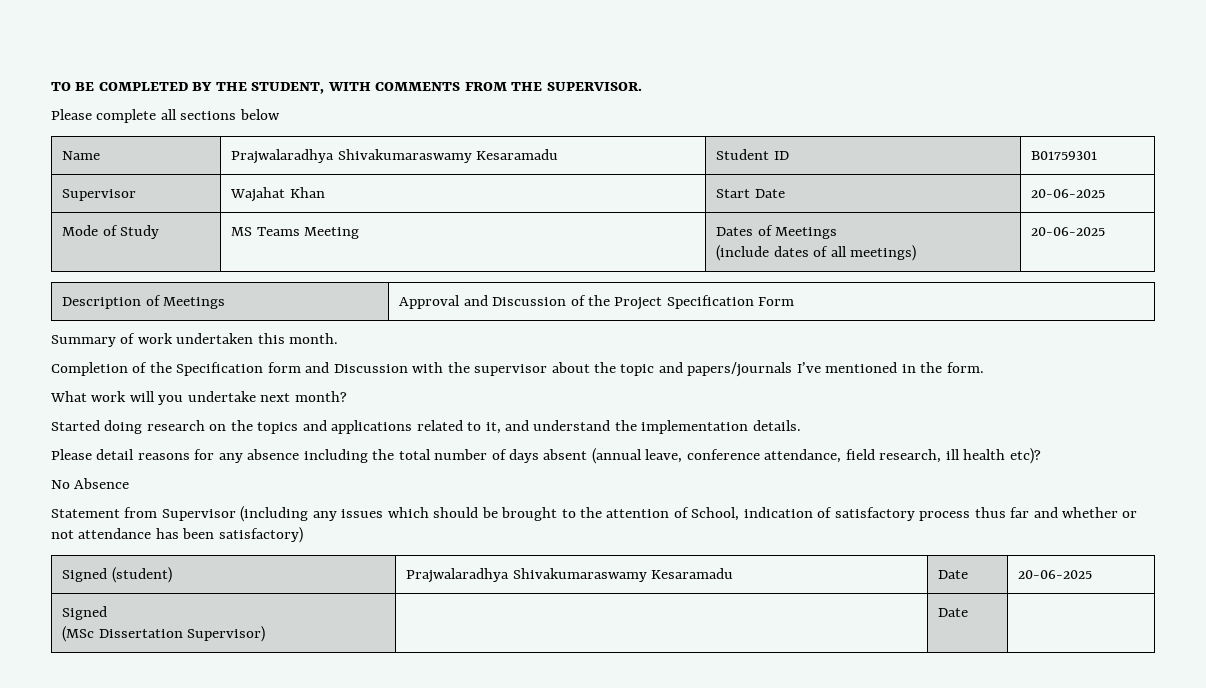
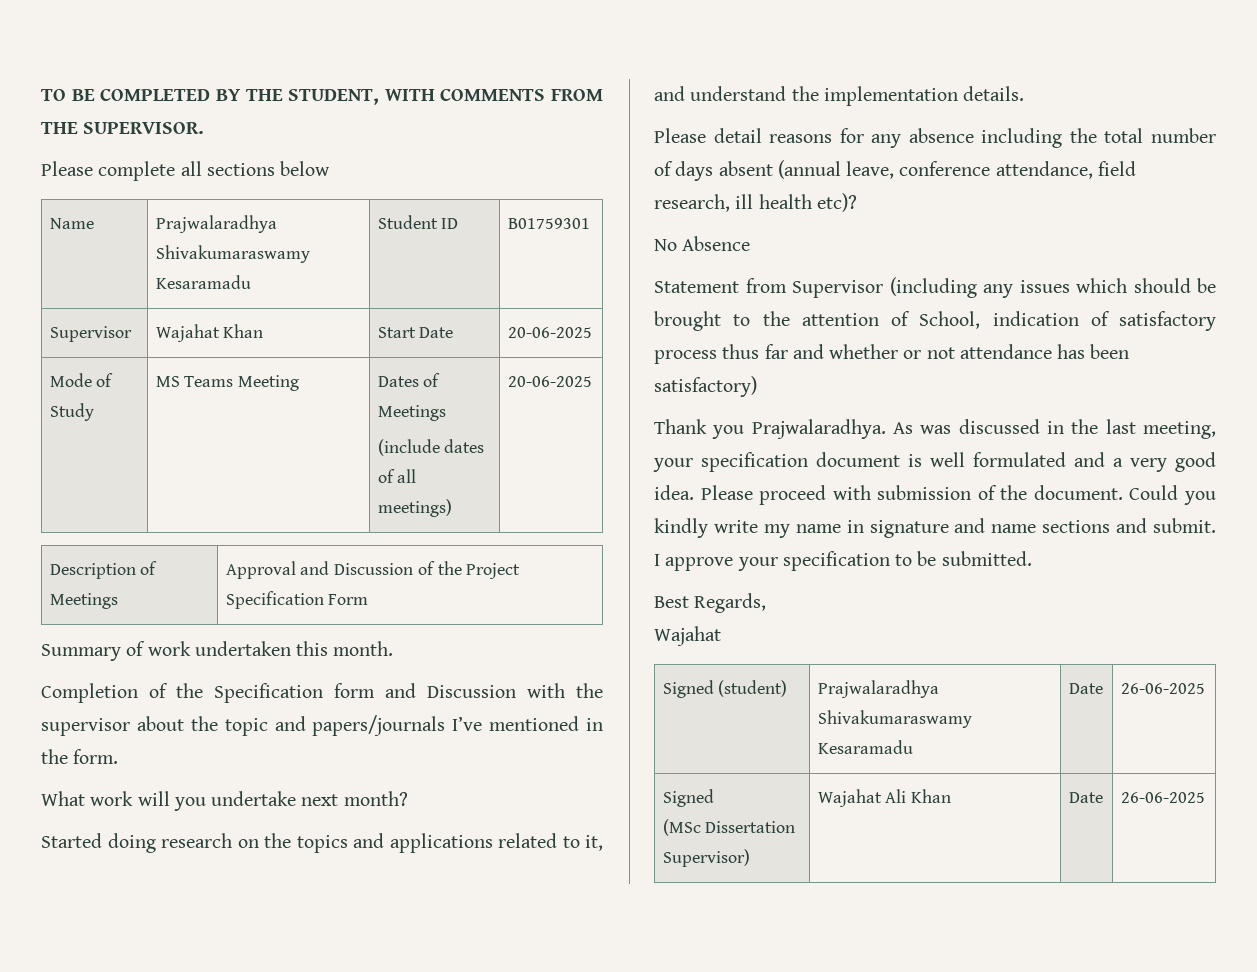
+ Thank you Prajwalaradhya. As was discussed in the last meeting, your specification document is well formulated and a very good idea. Please proceed with submission of the document. Could you kindly write my name in signature and name sections and submit. I approve your specification to be submitted.
+ Best Regards,
+ Wajahat
- Signed (student) | Prajwalaradhya Shivakumaraswamy Kesaramadu | Date | 20-06-2025
+ Signed (student) | Prajwalaradhya Shivakumaraswamy Kesaramadu | Date | 26-06-2025
  Signed
- (MSc Dissertation Supervisor) | | Date |
+ (MSc Dissertation Supervisor) | Wajahat Ali Khan | Date | 26-06-2025

